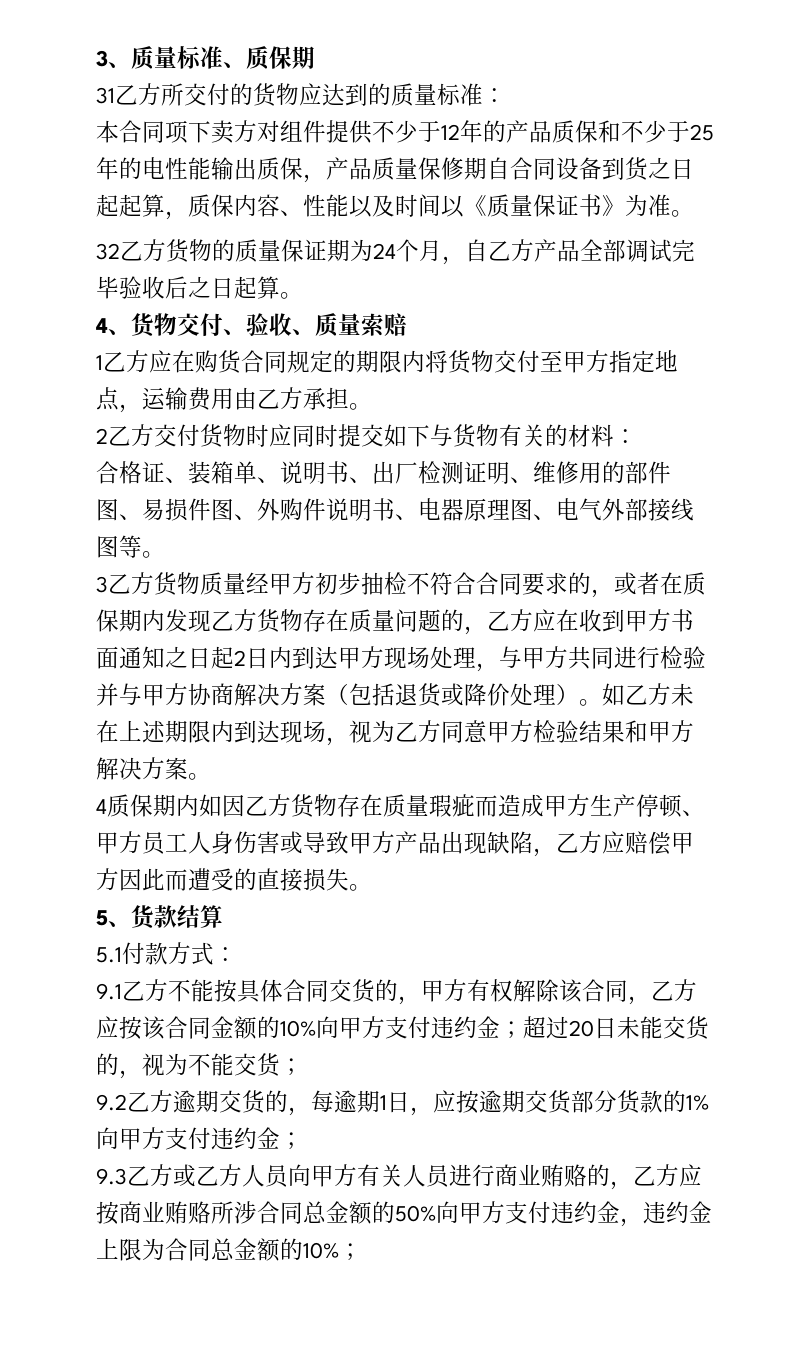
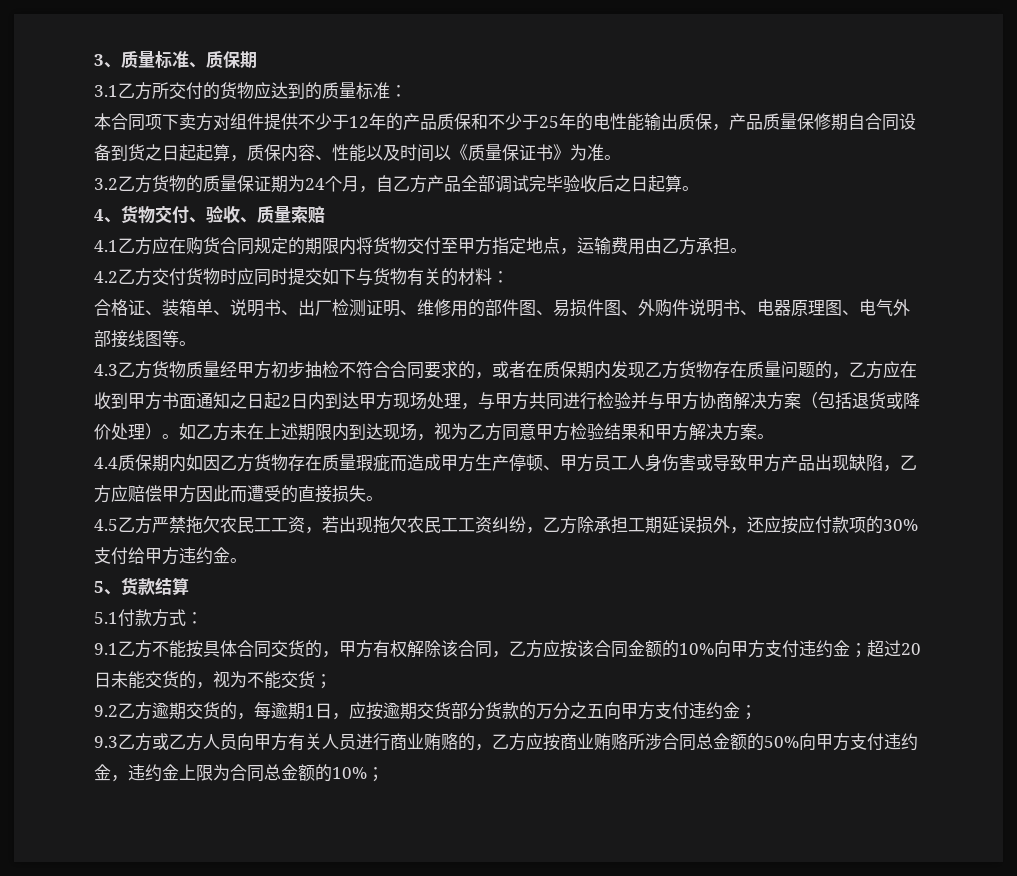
- 31乙方所交付的货物应达到的质量标准：
+ 3.1乙方所交付的货物应达到的质量标准：
- 32乙方货物的质量保证期为24个月，自乙方产品全部调试完毕验收后之日起算。
+ 3.2乙方货物的质量保证期为24个月，自乙方产品全部调试完毕验收后之日起算。
- 1乙方应在购货合同规定的期限内将货物交付至甲方指定地点，运输费用由乙方承担。
+ 4.1乙方应在购货合同规定的期限内将货物交付至甲方指定地点，运输费用由乙方承担。
- 2乙方交付货物时应同时提交如下与货物有关的材料：
+ 4.2乙方交付货物时应同时提交如下与货物有关的材料：
- 3乙方货物质量经甲方初步抽检不符合合同要求的，或者在质保期内发现乙方货物存在质量问题的，乙方应在收到甲方书面通知之日起2日内到达甲方现场处理，与甲方共同进行检验并与甲方协商解决方案（包括退货或降价处理）。
+ 4.3乙方货物质量经甲方初步抽检不符合合同要求的，或者在质保期内发现乙方货物存在质量问题的，乙方应在收到甲方书面通知之日起2日内到达甲方现场处理，与甲方共同进行检验并与甲方协商解决方案（包括退货或降价处理）。
- 4质保期内如因乙方货物存在质量瑕疵而造成甲方生产停顿、甲方员工人身伤害或导致甲方产品出现缺陷，乙方应赔偿甲方因此而遭受的直接损失。
+ 4.4质保期内如因乙方货物存在质量瑕疵而造成甲方生产停顿、甲方员工人身伤害或导致甲方产品出现缺陷，乙方应赔偿甲方因此而遭受的直接损失。
+ 4.5乙方严禁拖欠农民工工资，若出现拖欠农民工工资纠纷，乙方除承担工期延误损外，还应按应付款项的30%支付给甲方违约金。
- 9.2乙方逾期交货的，每逾期1日，应按逾期交货部分货款的1%向甲方支付违约金；
+ 9.2乙方逾期交货的，每逾期1日，应按逾期交货部分货款的万分之五向甲方支付违约金；

